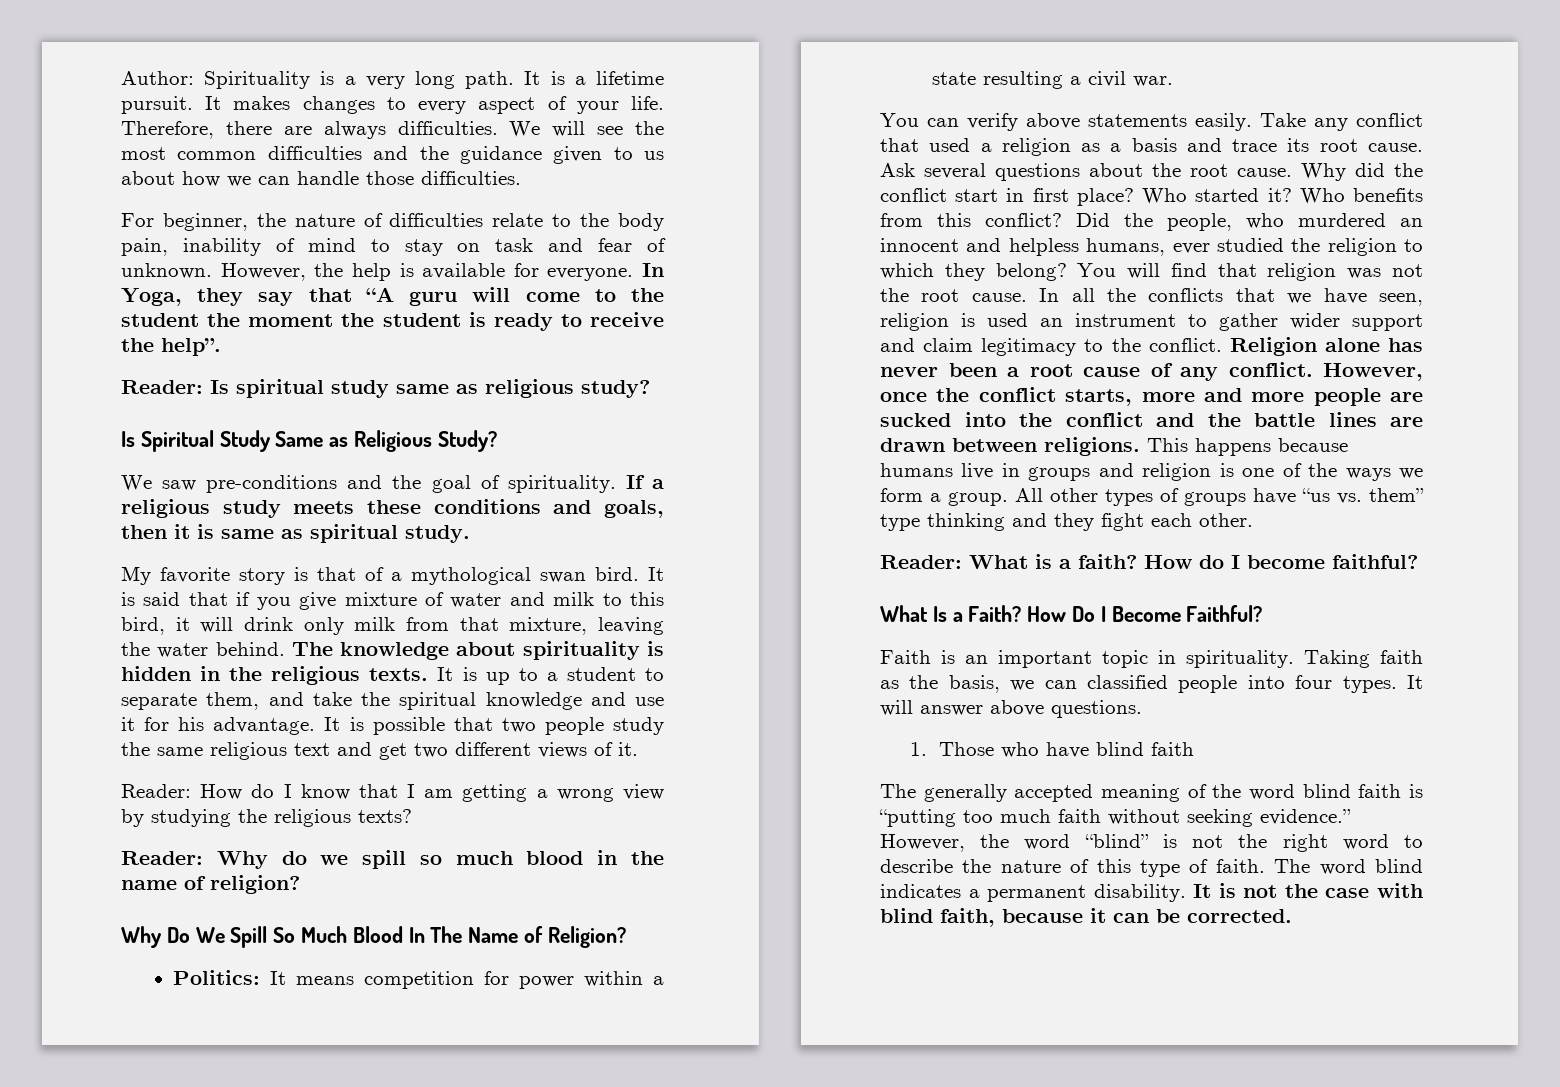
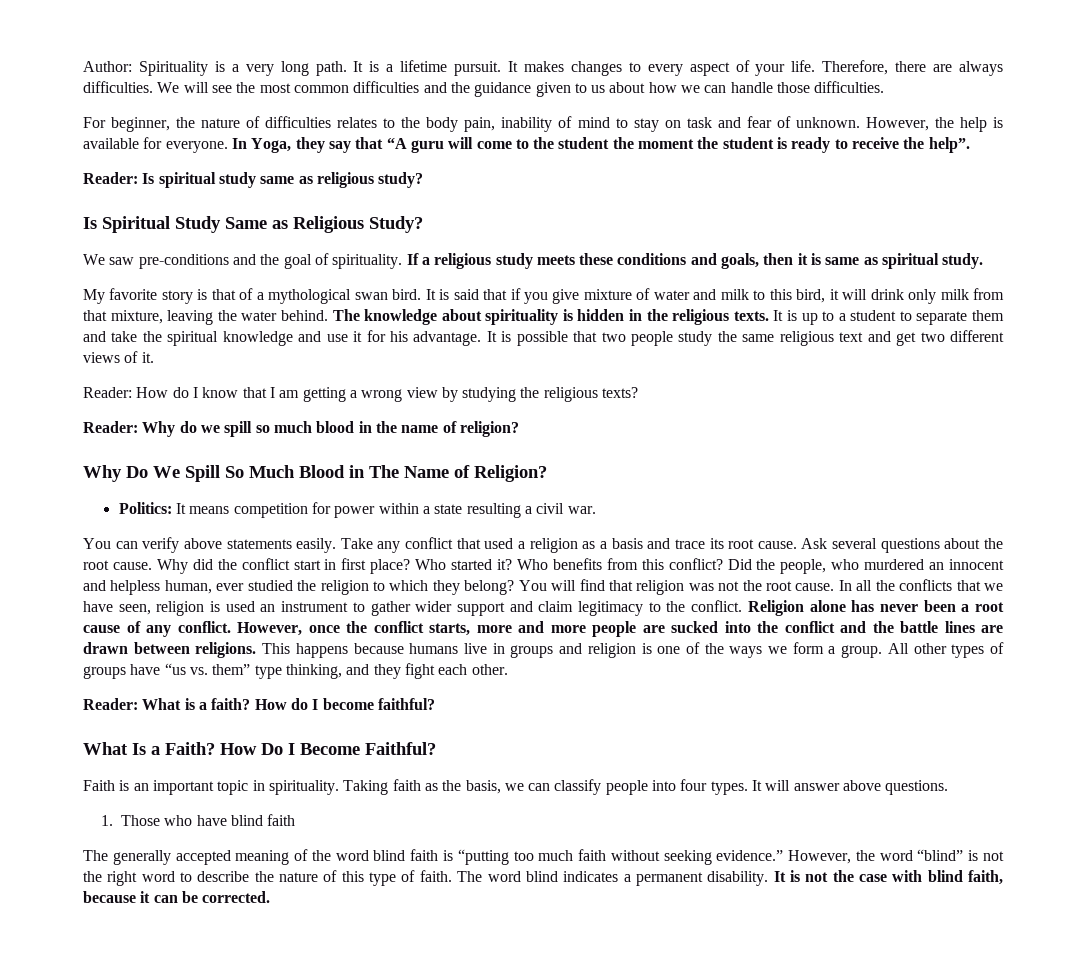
- For beginner, the nature of difficulties relate to the body pain, inability of mind to stay on task and fear of unknown.
+ For beginner, the nature of difficulties relates to the body pain, inability of mind to stay on task and fear of unknown.
- It is up to a student to separate them, and take the spiritual knowledge and use it for his advantage.
+ It is up to a student to separate them and take the spiritual knowledge and use it for his advantage.
- Why Do We Spill So Much Blood In The Name of Religion?
+ Why Do We Spill So Much Blood in The Name of Religion?
- Did the people, who murdered an innocent and helpless humans, ever studied the religion to which they belong?
+ Did the people, who murdered an innocent and helpless human, ever studied the religion to which they belong?
- All other types of groups have “us vs. them” type thinking and they fight each other.
+ All other types of groups have “us vs. them” type thinking, and they fight each other.
- Taking faith as the basis, we can classified people into four types.
+ Taking faith as the basis, we can classify people into four types.

